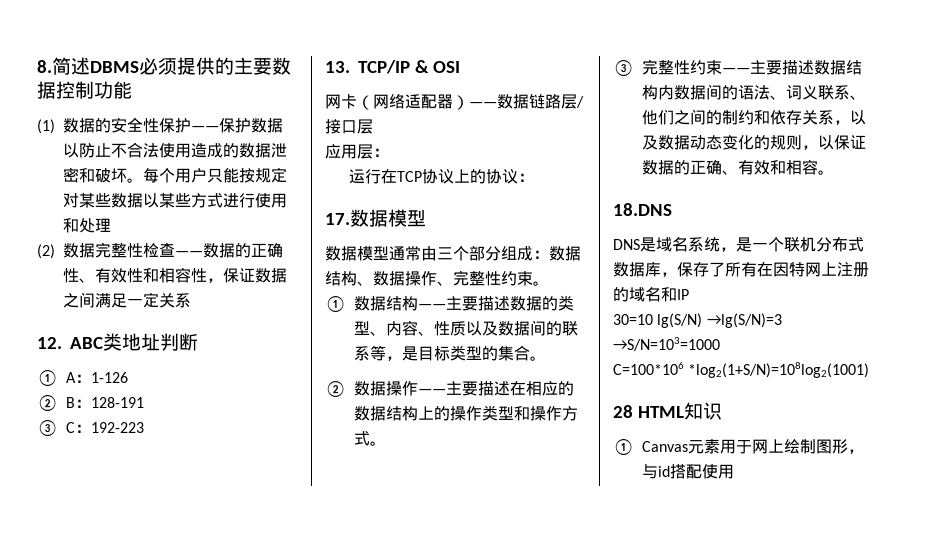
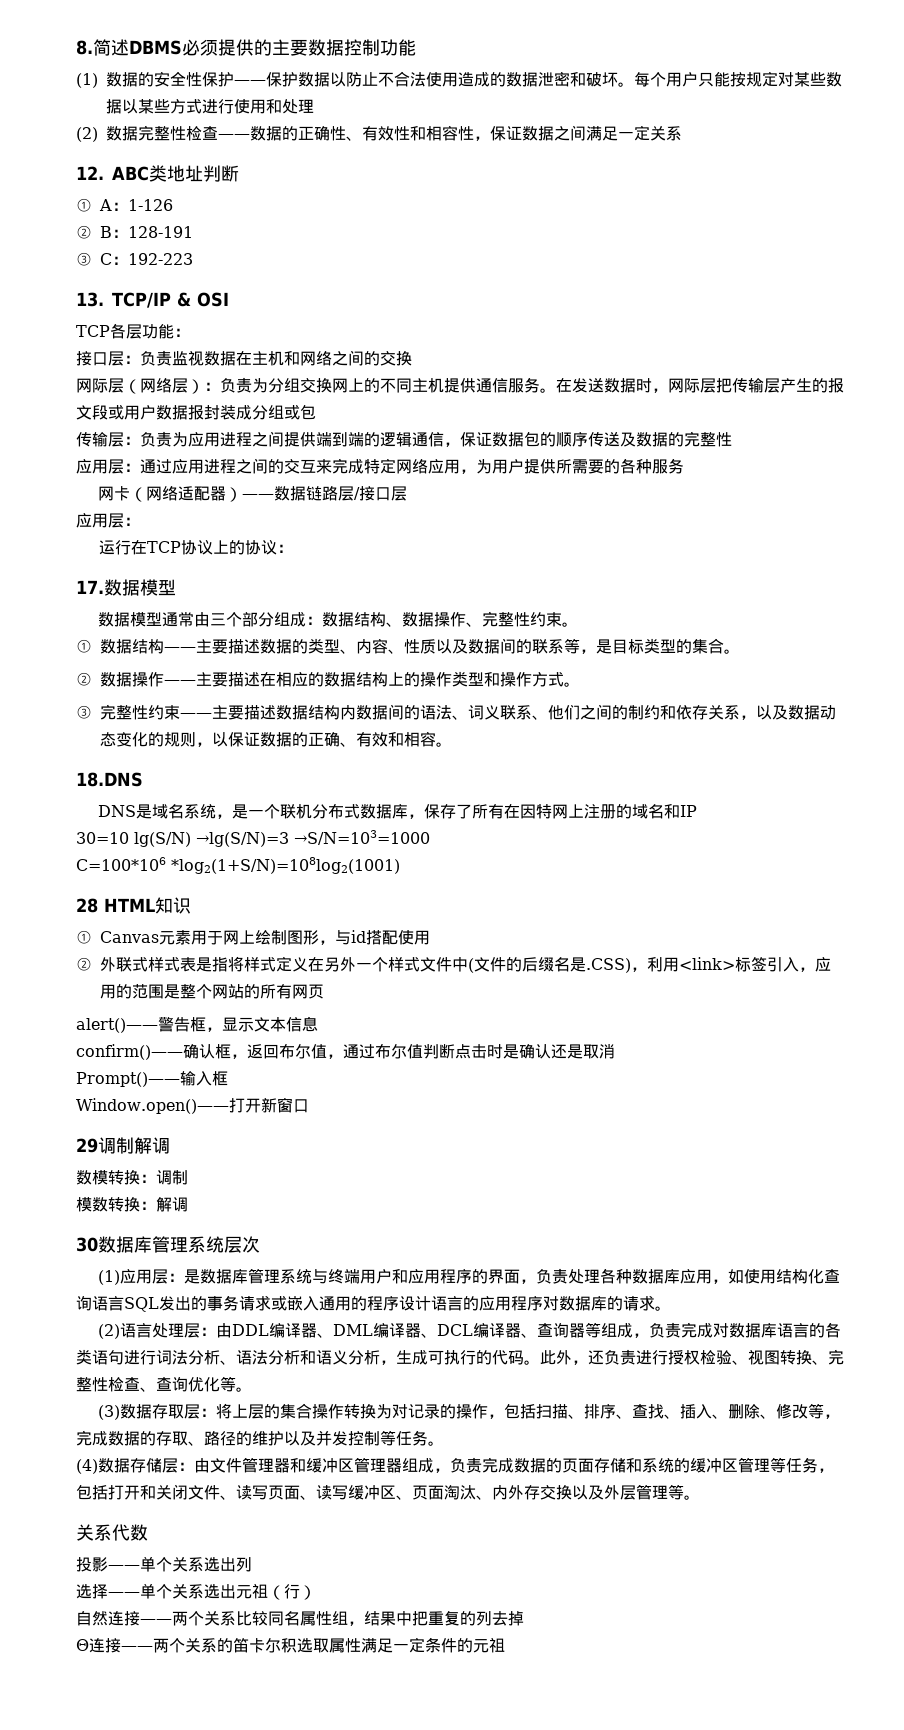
+ TCP各层功能：
+ 接口层：负责监视数据在主机和网络之间的交换
+ 网际层（网络层）：负责为分组交换网上的不同主机提供通信服务。在发送数据时，网际层把传输层产生的报文段或用户数据报封装成分组或包
+ 传输层：负责为应用进程之间提供端到端的逻辑通信，保证数据包的顺序传送及数据的完整性
+ 应用层：通过应用进程之间的交互来完成特定网络应用，为用户提供所需要的各种服务
+ ②外联式样式表是指将样式定义在另外一个样式文件中(文件的后缀名是.CSS)，利用<link>标签引入，应用的范围是整个网站的所有网页
+ alert()——警告框，显示文本信息
+ confirm()——确认框，返回布尔值，通过布尔值判断点击时是确认还是取消
+ Prompt()——输入框
+ Window.open()——打开新窗口
+ 29调制解调
+ 数模转换：调制
+ 模数转换：解调
+ 30数据库管理系统层次
+ (1)应用层：是数据库管理系统与终端用户和应用程序的界面，负责处理各种数据库应用，如使用结构化查询语言SQL发出的事务请求或嵌入通用的程序设计语言的应用程序对数据库的请求。
+ (2)语言处理层：由DDL编译器、DML编译器、DCL编译器、查询器等组成，负责完成对数据库语言的各类语句进行词法分析、语法分析和语义分析，生成可执行的代码。此外，还负责进行授权检验、视图转换、完整性检查、查询优化等。
+ (3)数据存取层：将上层的集合操作转换为对记录的操作，包括扫描、排序、查找、插入、删除、修改等，完成数据的存取、路径的维护以及并发控制等任务。
+ (4)数据存储层：由文件管理器和缓冲区管理器组成，负责完成数据的页面存储和系统的缓冲区管理等任务，包括打开和关闭文件、读写页面、读写缓冲区、页面淘汰、内外存交换以及外层管理等。
+ 关系代数
+ 投影——单个关系选出列
+ 选择——单个关系选出元祖（行）
+ 自然连接——两个关系比较同名属性组，结果中把重复的列去掉
+ Θ连接——两个关系的笛卡尔积选取属性满足一定条件的元祖

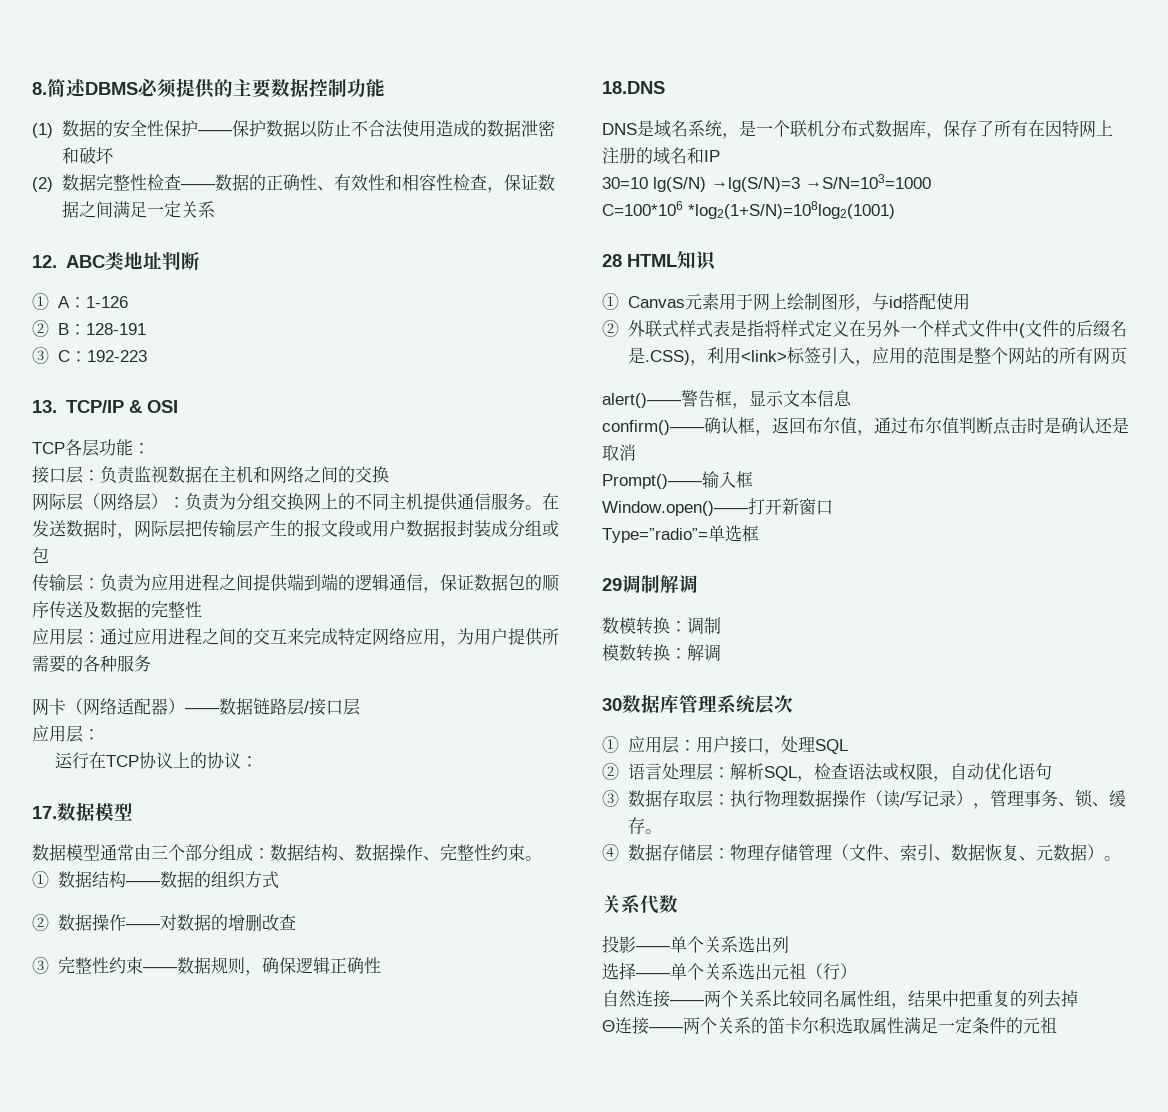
- (1)数据的安全性保护——保护数据以防止不合法使用造成的数据泄密和破坏。每个用户只能按规定对某些数据以某些方式进行使用和处理
+ (1)数据的安全性保护——保护数据以防止不合法使用造成的数据泄密和破坏
- (2)数据完整性检查——数据的正确性、有效性和相容性，保证数据之间满足一定关系
+ (2)数据完整性检查——数据的正确性、有效性和相容性检查，保证数据之间满足一定关系
- ①数据结构——主要描述数据的类型、内容、性质以及数据间的联系等，是目标类型的集合。
- ②数据操作——主要描述在相应的数据结构上的操作类型和操作方式。
+ ①数据结构——数据的组织方式
+ ②数据操作——对数据的增删改查
- ③完整性约束——主要描述数据结构内数据间的语法、词义联系、他们之间的制约和依存关系，以及数据动态变化的规则，以保证数据的正确、有效和相容。
+ ③完整性约束——数据规则，确保逻辑正确性
+ Type=”radio”=单选框
- (1)应用层：是数据库管理系统与终端用户和应用程序的界面，负责处理各种数据库应用，如使用结构化查询语言SQL发出的事务请求或嵌入通用的程序设计语言的应用程序对数据库的请求。
- (2)语言处理层：由DDL编译器、DML编译器、DCL编译器、查询器等组成，负责完成对数据库语言的各类语句进行词法分析、语法分析和语义分析，生成可执行的代码。此外，还负责进行授权检验、视图转换、完整性检查、查询优化等。
- (3)数据存取层：将上层的集合操作转换为对记录的操作，包括扫描、排序、查找、插入、删除、修改等，完成数据的存取、路径的维护以及并发控制等任务。
- (4)数据存储层：由文件管理器和缓冲区管理器组成，负责完成数据的页面存储和系统的缓冲区管理等任务，包括打开和关闭文件、读写页面、读写缓冲区、页面淘汰、内外存交换以及外层管理等。
+ ①应用层：用户接口，处理SQL
+ ②语言处理层：解析SQL，检查语法或权限，自动优化语句
+ ③数据存取层：执行物理数据操作（读/写记录），管理事务、锁、缓存。
+ ④数据存储层：物理存储管理（文件、索引、数据恢复、元数据）。

